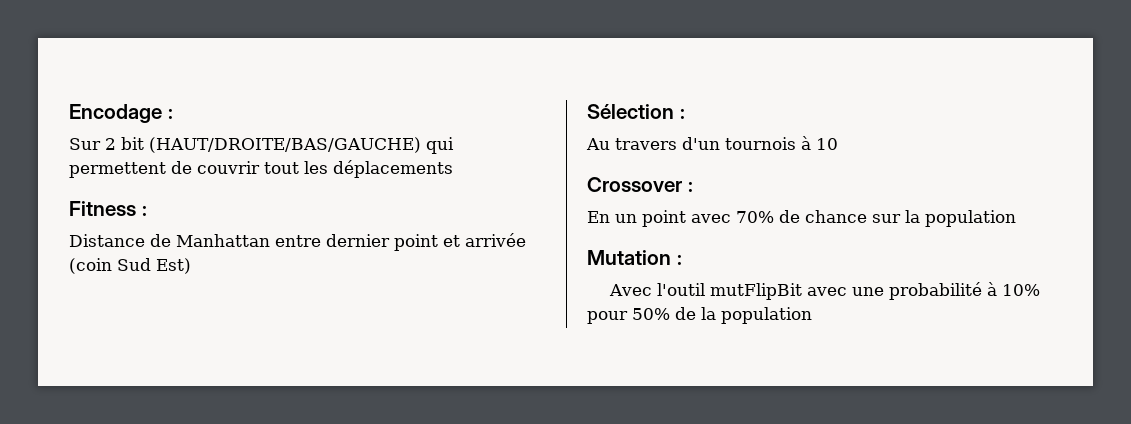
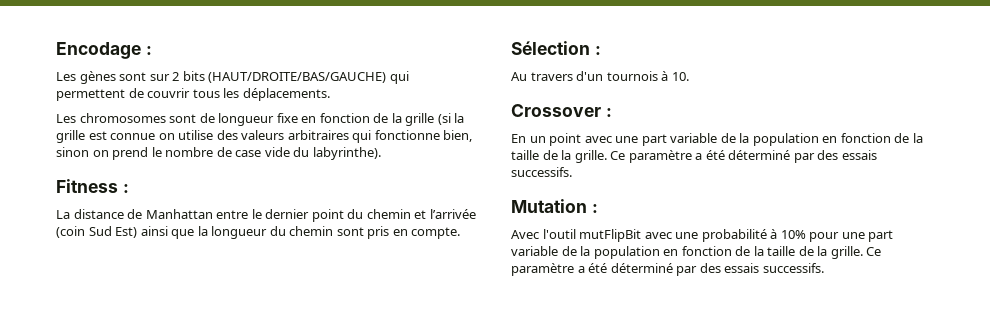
- Sur 2 bit (HAUT/DROITE/BAS/GAUCHE) qui permettent de couvrir tout les déplacements
+ Les gènes sont sur 2 bits (HAUT/DROITE/BAS/GAUCHE) qui permettent de couvrir tous les déplacements.
+ Les chromosomes sont de longueur fixe en fonction de la grille (si la grille est connue on utilise des valeurs arbitraires qui fonctionne bien, sinon on prend le nombre de case vide du labyrinthe).
- Distance de Manhattan entre dernier point et arrivée (coin Sud Est)
+ La distance de Manhattan entre le dernier point du chemin et l’arrivée (coin Sud Est) ainsi que la longueur du chemin sont pris en compte.
- Au travers d'un tournois à 10
+ Au travers d'un tournois à 10.
- En un point avec 70% de chance sur la population
+ En un point avec une part variable de la population en fonction de la taille de la grille. Ce paramètre a été déterminé par des essais successifs.
- Avec l'outil mutFlipBit avec une probabilité à 10% pour 50% de la population
+ Avec l'outil mutFlipBit avec une probabilité à 10% pour une part variable de la population en fonction de la taille de la grille. Ce paramètre a été déterminé par des essais successifs.

